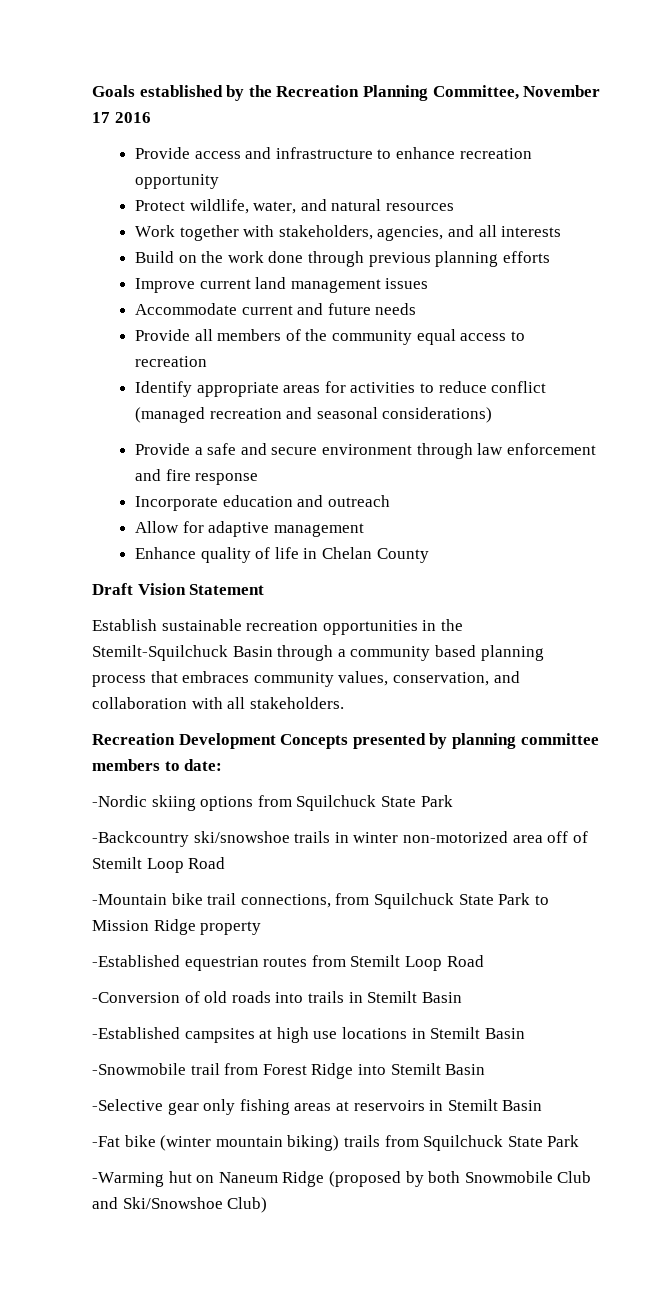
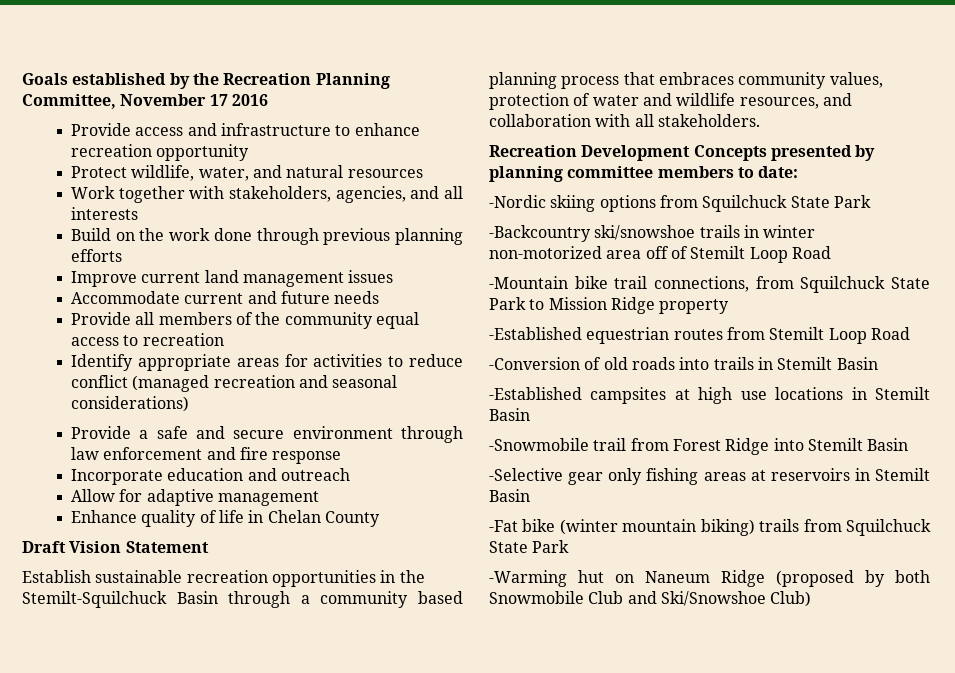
- Establish sustainable recreation opportunities in the Stemilt-Squilchuck Basin through a community based planning process that embraces community values, conservation, and collaboration with all stakeholders.
+ Establish sustainable recreation opportunities in the Stemilt-Squilchuck Basin through a community based planning process that embraces community values, protection of water and wildlife resources, and collaboration with all stakeholders.

